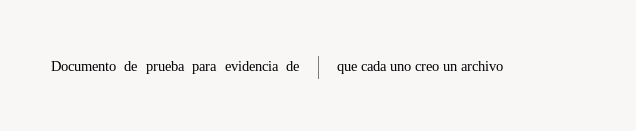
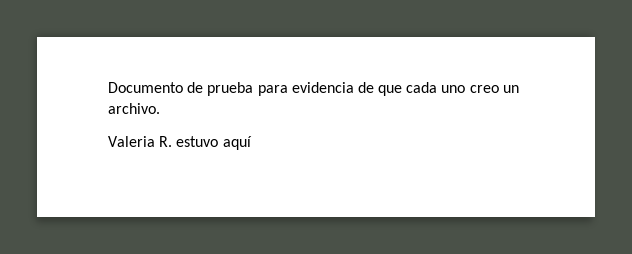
- Documento de prueba para evidencia de que cada uno creo un archivo
+ Documento de prueba para evidencia de que cada uno creo un archivo.
+ Valeria R. estuvo aquí

